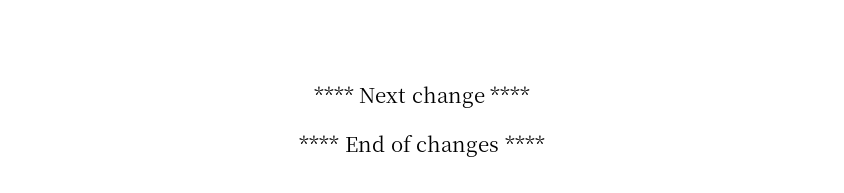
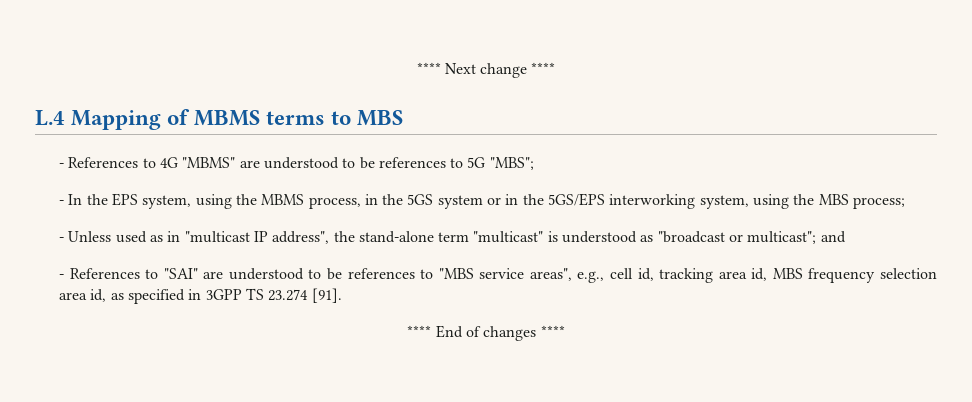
+ L.4 Mapping of MBMS terms to MBS
+ - References to 4G "MBMS" are understood to be references to 5G "MBS";
+ - In the EPS system, using the MBMS process, in the 5GS system or in the 5GS/EPS interworking system, using the MBS process;
+ - Unless used as in "multicast IP address", the stand-alone term "multicast" is understood as "broadcast or multicast"; and
+ - References to "SAI" are understood to be references to "MBS service areas", e.g., cell id, tracking area id, MBS frequency selection area id, as specified in 3GPP TS 23.274 [91].

